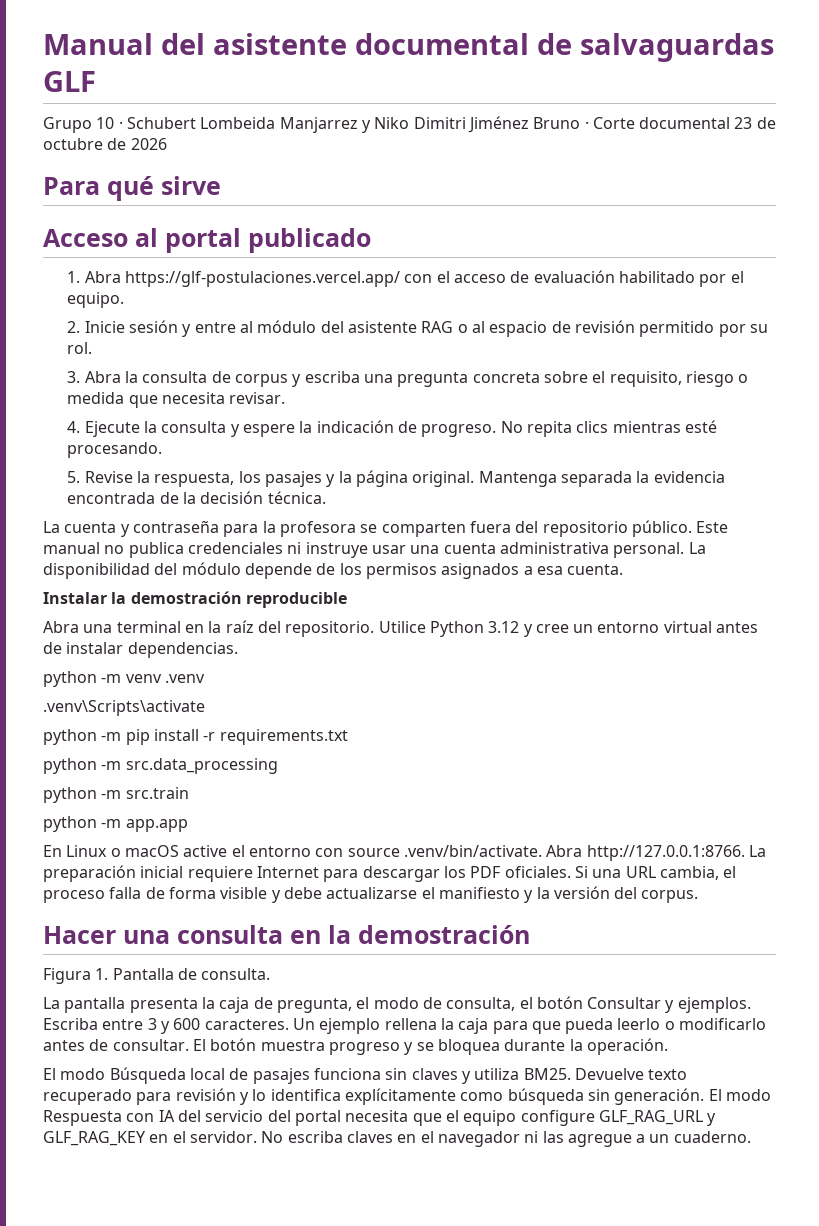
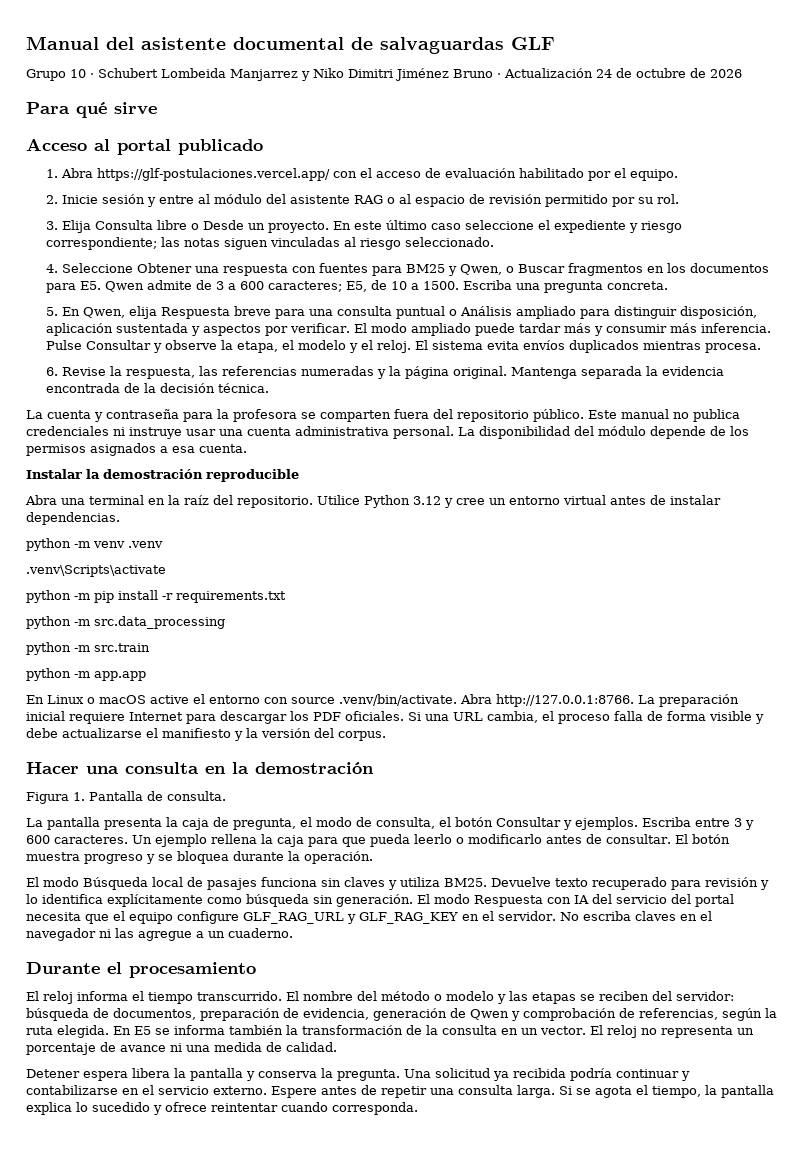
- Grupo 10 · Schubert Lombeida Manjarrez y Niko Dimitri Jiménez Bruno · Corte documental 23 de octubre de 2026
+ Grupo 10 · Schubert Lombeida Manjarrez y Niko Dimitri Jiménez Bruno · Actualización 24 de octubre de 2026
- 3. Abra la consulta de corpus y escriba una pregunta concreta sobre el requisito, riesgo o medida que necesita revisar.
- 4. Ejecute la consulta y espere la indicación de progreso. No repita clics mientras esté procesando.
- 5. Revise la respuesta, los pasajes y la página original.
+ 3. Elija Consulta libre o Desde un proyecto. En este último caso seleccione el expediente y riesgo correspondiente; las notas siguen vinculadas al riesgo seleccionado.
+ 4. Seleccione Obtener una respuesta con fuentes para BM25 y Qwen, o Buscar fragmentos en los documentos para E5. Qwen admite de 3 a 600 caracteres; E5, de 10 a 1500. Escriba una pregunta concreta.
+ 5. En Qwen, elija Respuesta breve para una consulta puntual o Análisis ampliado para distinguir disposición, aplicación sustentada y aspectos por verificar. El modo ampliado puede tardar más y consumir más inferencia. Pulse Consultar y observe la etapa, el modelo y el reloj. El sistema evita envíos duplicados mientras procesa.
+ 6. Revise la respuesta, las referencias numeradas y la página original.
+ Durante el procesamiento
+ El reloj informa el tiempo transcurrido. El nombre del método o modelo y las etapas se reciben del servidor: búsqueda de documentos, preparación de evidencia, generación de Qwen y comprobación de referencias, según la ruta elegida. En E5 se informa también la transformación de la consulta en un vector. El reloj no representa un porcentaje de avance ni una medida de calidad.
+ Detener espera libera la pantalla y conserva la pregunta. Una solicitud ya recibida podría continuar y contabilizarse en el servicio externo. Espere antes de repetir una consulta larga. Si se agota el tiempo, la pantalla explica lo sucedido y ofrece reintentar cuando corresponda.

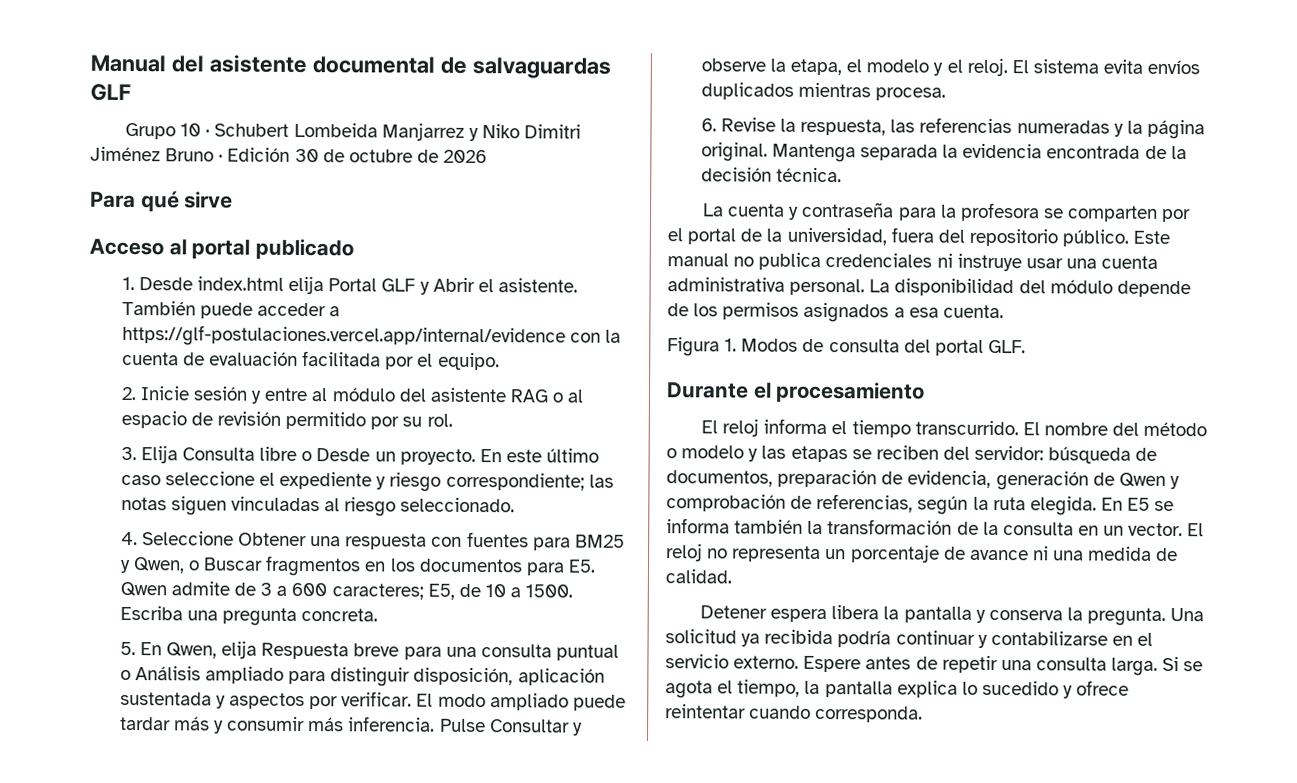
- Grupo 10 · Schubert Lombeida Manjarrez y Niko Dimitri Jiménez Bruno · Actualización 24 de octubre de 2026
+ Grupo 10 · Schubert Lombeida Manjarrez y Niko Dimitri Jiménez Bruno · Edición 30 de octubre de 2026
- 1. Abra https://glf-postulaciones.vercel.app/ con el acceso de evaluación habilitado por el equipo.
+ 1. Desde index.html elija Portal GLF y Abrir el asistente. También puede acceder a https://glf-postulaciones.vercel.app/internal/evidence con la cuenta de evaluación facilitada por el equipo.
- La cuenta y contraseña para la profesora se comparten fuera del repositorio público.
+ La cuenta y contraseña para la profesora se comparten por el portal de la universidad, fuera del repositorio público.
- Instalar la demostración reproducible
- Abra una terminal en la raíz del repositorio. Utilice Python 3.12 y cree un entorno virtual antes de instalar dependencias.
- python -m venv .venv
- .venv\Scripts\activate
- python -m pip install -r requirements.txt
- python -m src.data_processing
- python -m src.train
- python -m app.app
- En Linux o macOS active el entorno con source .venv/bin/activate. Abra http://127.0.0.1:8766. La preparación inicial requiere Internet para descargar los PDF oficiales. Si una URL cambia, el proceso falla de forma visible y debe actualizarse el manifiesto y la versión del corpus.
- Hacer una consulta en la demostración
- Figura 1. Pantalla de consulta.
- La pantalla presenta la caja de pregunta, el modo de consulta, el botón Consultar y ejemplos. Escriba entre 3 y 600 caracteres. Un ejemplo rellena la caja para que pueda leerlo o modificarlo antes de consultar. El botón muestra progreso y se bloquea durante la operación.
- El modo Búsqueda local de pasajes funciona sin claves y utiliza BM25. Devuelve texto recuperado para revisión y lo identifica explícitamente como búsqueda sin generación. El modo Respuesta con IA del servicio del portal necesita que el equipo configure GLF_RAG_URL y GLF_RAG_KEY en el servidor. No escriba claves en el navegador ni las agregue a un cuaderno.
+ Figura 1. Modos de consulta del portal GLF.

